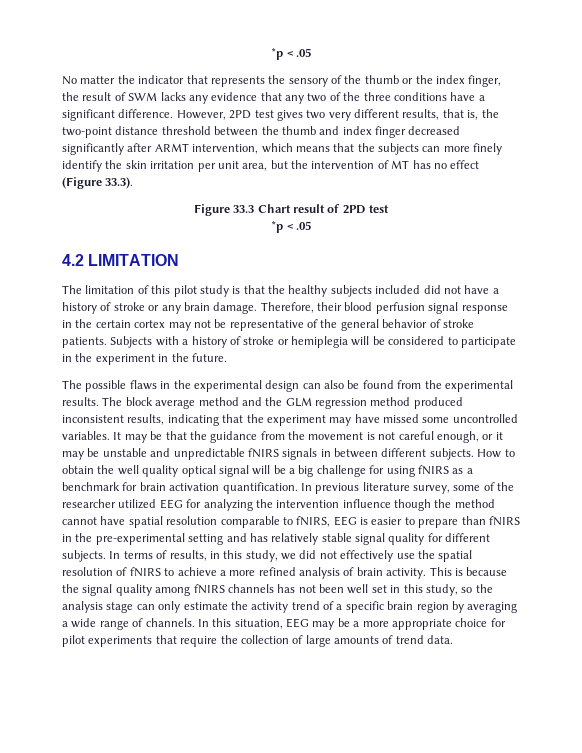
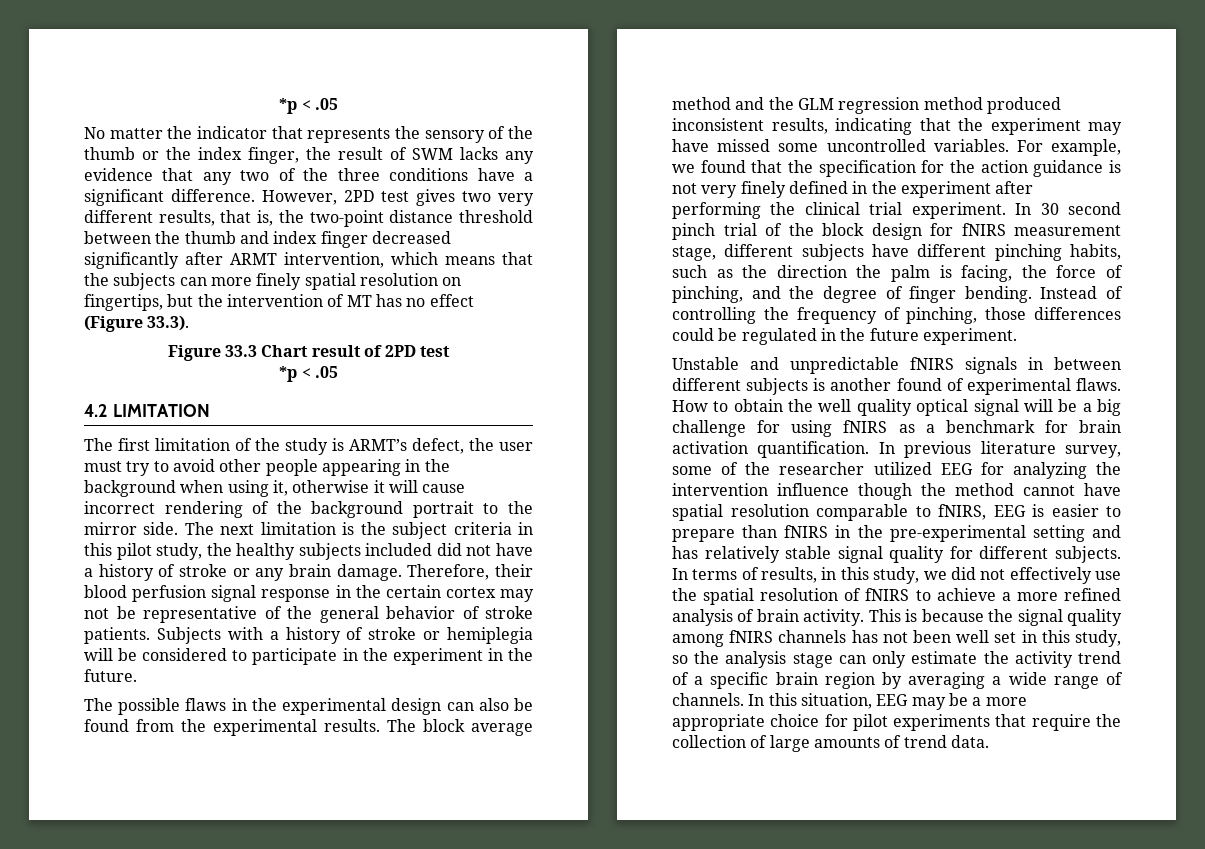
- However, 2PD test gives two very different results, that is, the two-point distance threshold between the thumb and index finger decreased significantly after ARMT intervention, which means that the subjects can more finely identify the skin irritation per unit area, but the intervention of MT has no effect (Figure 33.3).
+ However, 2PD test gives two very different results, that is, the two-point distance threshold between the thumb and index finger decreased significantly after ARMT intervention, which means that the subjects can more finely spatial resolution on fingertips, but the intervention of MT has no effect (Figure 33.3).
- The limitation of this pilot study is that the healthy subjects included did not have a history of stroke or any brain damage.
+ The first limitation of the study is ARMT’s defect, the user must try to avoid other people appearing in the background when using it, otherwise it will cause incorrect rendering of the background portrait to the mirror side. The next limitation is the subject criteria in this pilot study, the healthy subjects included did not have a history of stroke or any brain damage.
- It may be that the guidance from the movement is not careful enough, or it may be unstable and unpredictable fNIRS signals in between different subjects.
+ For example, we found that the specification for the action guidance is not very finely defined in the experiment after performing the clinical trial experiment. In 30 second pinch trial of the block design for fNIRS measurement stage, different subjects have different pinching habits, such as the direction the palm is facing, the force of pinching, and the degree of finger bending. Instead of controlling the frequency of pinching, those differences could be regulated in the future experiment.
+ Unstable and unpredictable fNIRS signals in between different subjects is another found of experimental flaws.

